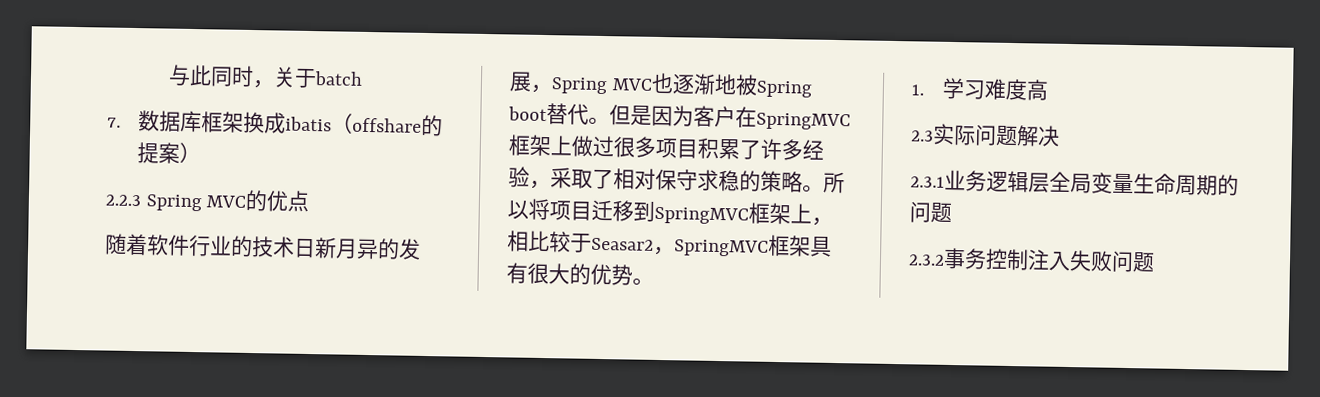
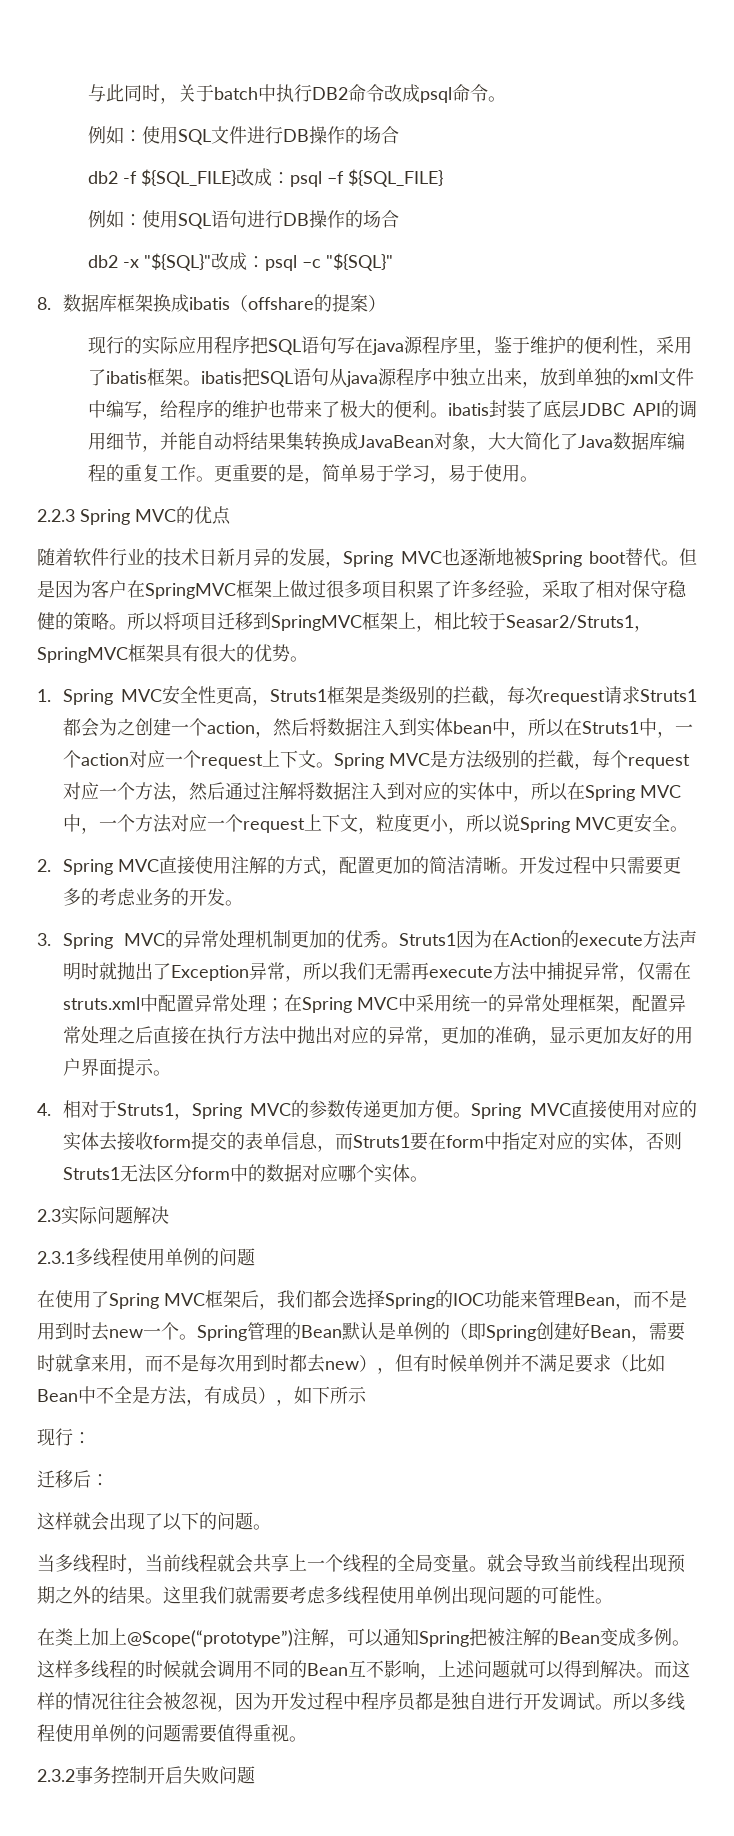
- 与此同时，关于batch
- 7.数据库框架换成ibatis（offshare的提案）
+ 与此同时，关于batch中执行DB2命令改成psql命令。
+ 例如：使用SQL文件进行DB操作的场合
+ db2 -f ${SQL_FILE}改成：psql –f ${SQL_FILE}
+ 例如：使用SQL语句进行DB操作的场合
+ db2 -x "${SQL}"改成：psql –c "${SQL}"
+ 8.数据库框架换成ibatis（offshare的提案）
+ 现行的实际应用程序把SQL语句写在java源程序里，鉴于维护的便利性，采用了ibatis框架。ibatis把SQL语句从java源程序中独立出来，放到单独的xml文件中编写，给程序的维护也带来了极大的便利。ibatis封装了底层JDBC API的调用细节，并能自动将结果集转换成JavaBean对象，大大简化了Java数据库编程的重复工作。更重要的是，简单易于学习，易于使用。
- 但是因为客户在SpringMVC框架上做过很多项目积累了许多经验，采取了相对保守求稳的策略。
+ 但是因为客户在SpringMVC框架上做过很多项目积累了许多经验，采取了相对保守稳健的策略。
- 所以将项目迁移到SpringMVC框架上，相比较于Seasar2，SpringMVC框架具有很大的优势。
+ 所以将项目迁移到SpringMVC框架上，相比较于Seasar2/Struts1，SpringMVC框架具有很大的优势。
- 1.学习难度高
+ 1. Spring MVC安全性更高，Struts1框架是类级别的拦截，每次request请求Struts1都会为之创建一个action，然后将数据注入到实体bean中，所以在Struts1中，一个action对应一个request上下文。Spring MVC是方法级别的拦截，每个request对应一个方法，然后通过注解将数据注入到对应的实体中，所以在Spring MVC中，一个方法对应一个request上下文，粒度更小，所以说Spring MVC更安全。
+ 2. Spring MVC直接使用注解的方式，配置更加的简洁清晰。开发过程中只需要更多的考虑业务的开发。
+ 3. Spring MVC的异常处理机制更加的优秀。Struts1因为在Action的execute方法声明时就抛出了Exception异常，所以我们无需再execute方法中捕捉异常，仅需在struts.xml中配置异常处理；在Spring MVC中采用统一的异常处理框架，配置异常处理之后直接在执行方法中抛出对应的异常，更加的准确，显示更加友好的用户界面提示。
+ 4.相对于Struts1，Spring MVC的参数传递更加方便。Spring MVC直接使用对应的实体去接收form提交的表单信息，而Struts1要在form中指定对应的实体，否则Struts1无法区分form中的数据对应哪个实体。
- 2.3.1业务逻辑层全局变量生命周期的问题
+ 2.3.1多线程使用单例的问题
+ 在使用了Spring MVC框架后，我们都会选择Spring的IOC功能来管理Bean，而不是用到时去new一个。Spring管理的Bean默认是单例的（即Spring创建好Bean，需要时就拿来用，而不是每次用到时都去new），但有时候单例并不满足要求（比如Bean中不全是方法，有成员），如下所示
+ 现行：
+ 迁移后：
+ 这样就会出现了以下的问题。
+ 当多线程时，当前线程就会共享上一个线程的全局变量。就会导致当前线程出现预期之外的结果。这里我们就需要考虑多线程使用单例出现问题的可能性。
+ 在类上加上@Scope(“prototype”)注解，可以通知Spring把被注解的Bean变成多例。这样多线程的时候就会调用不同的Bean互不影响，上述问题就可以得到解决。而这样的情况往往会被忽视，因为开发过程中程序员都是独自进行开发调试。所以多线程使用单例的问题需要值得重视。
- 2.3.2事务控制注入失败问题
+ 2.3.2事务控制开启失败问题

